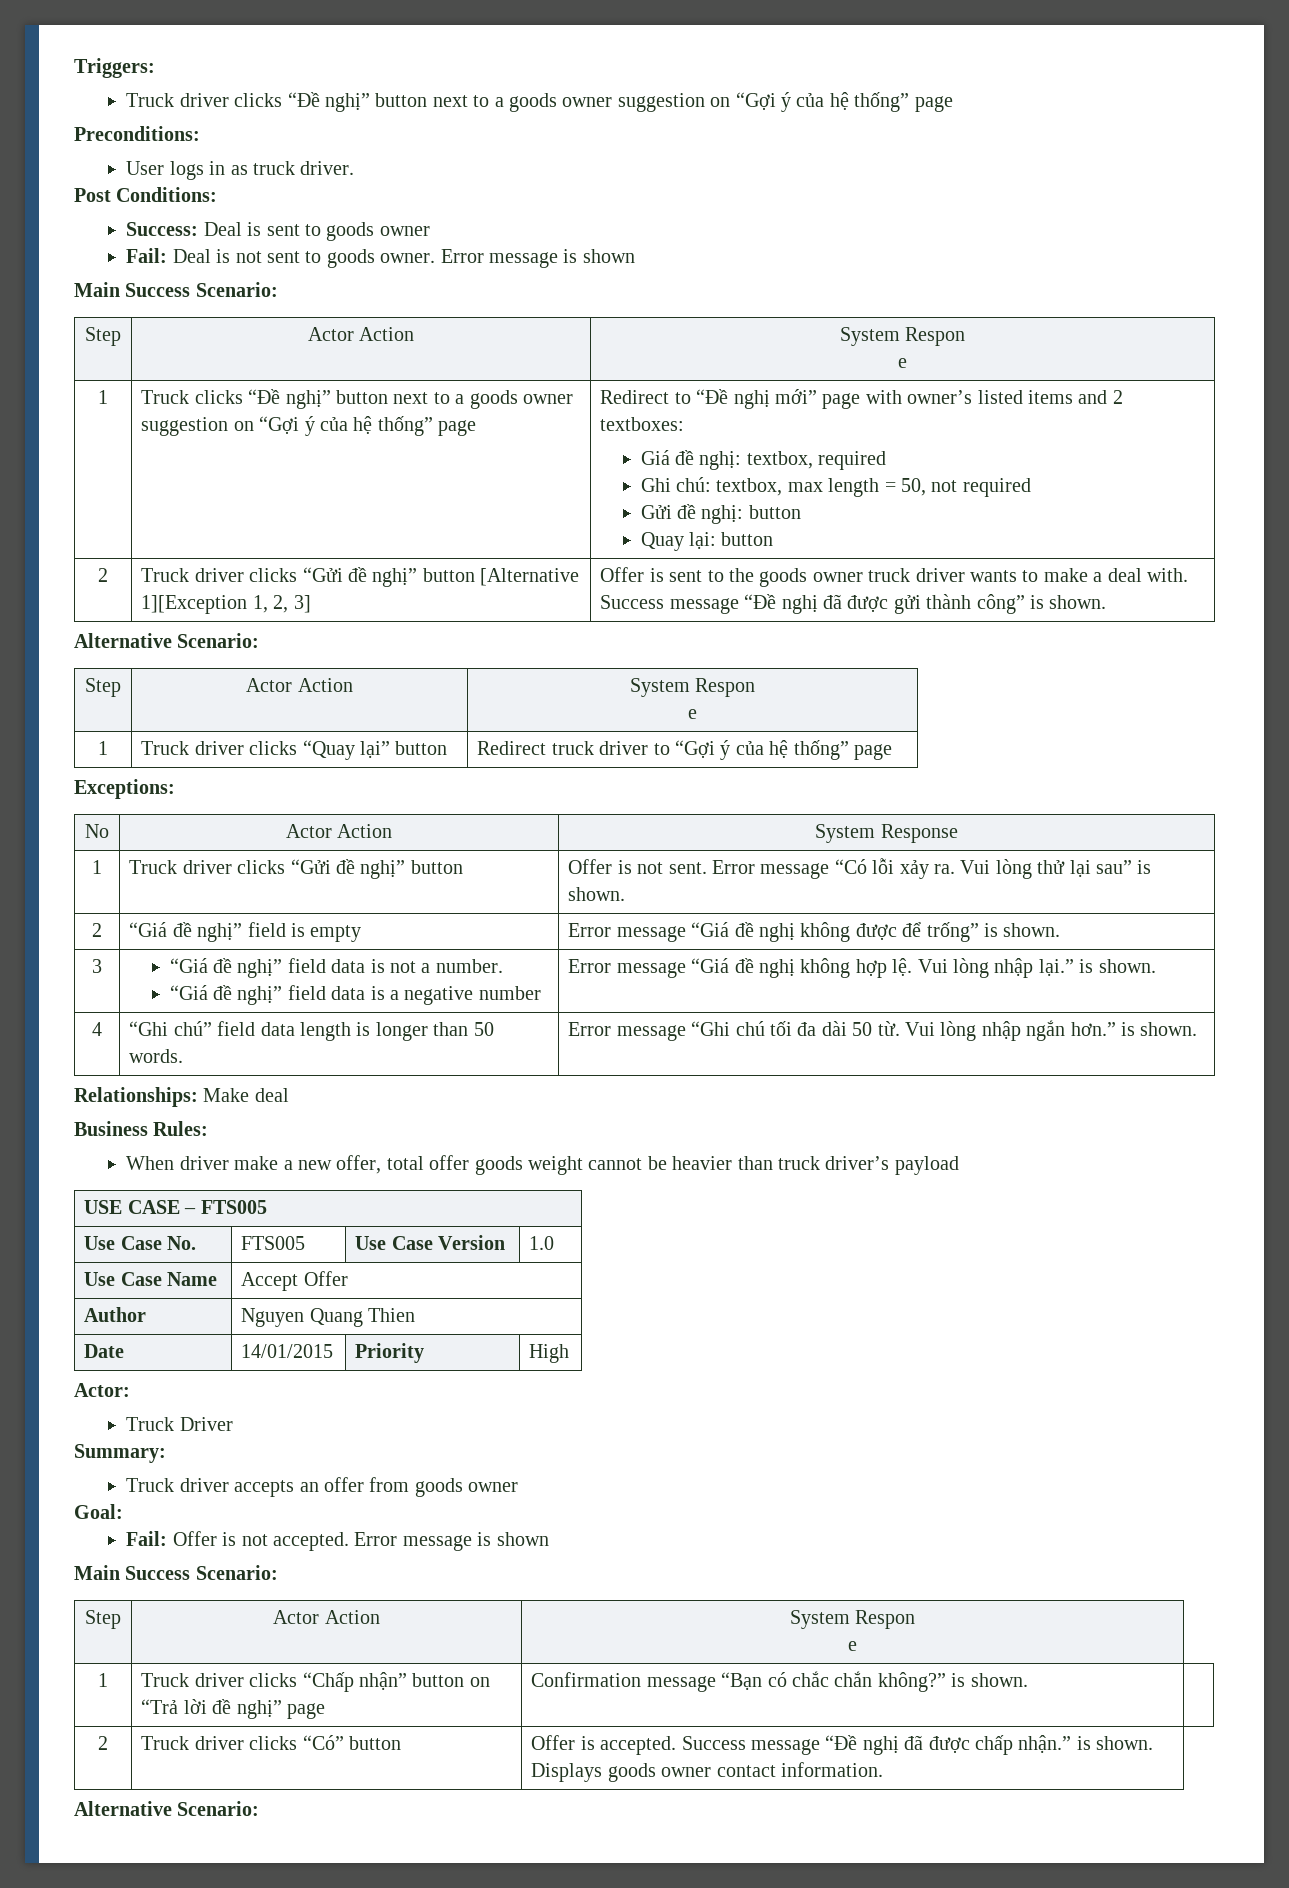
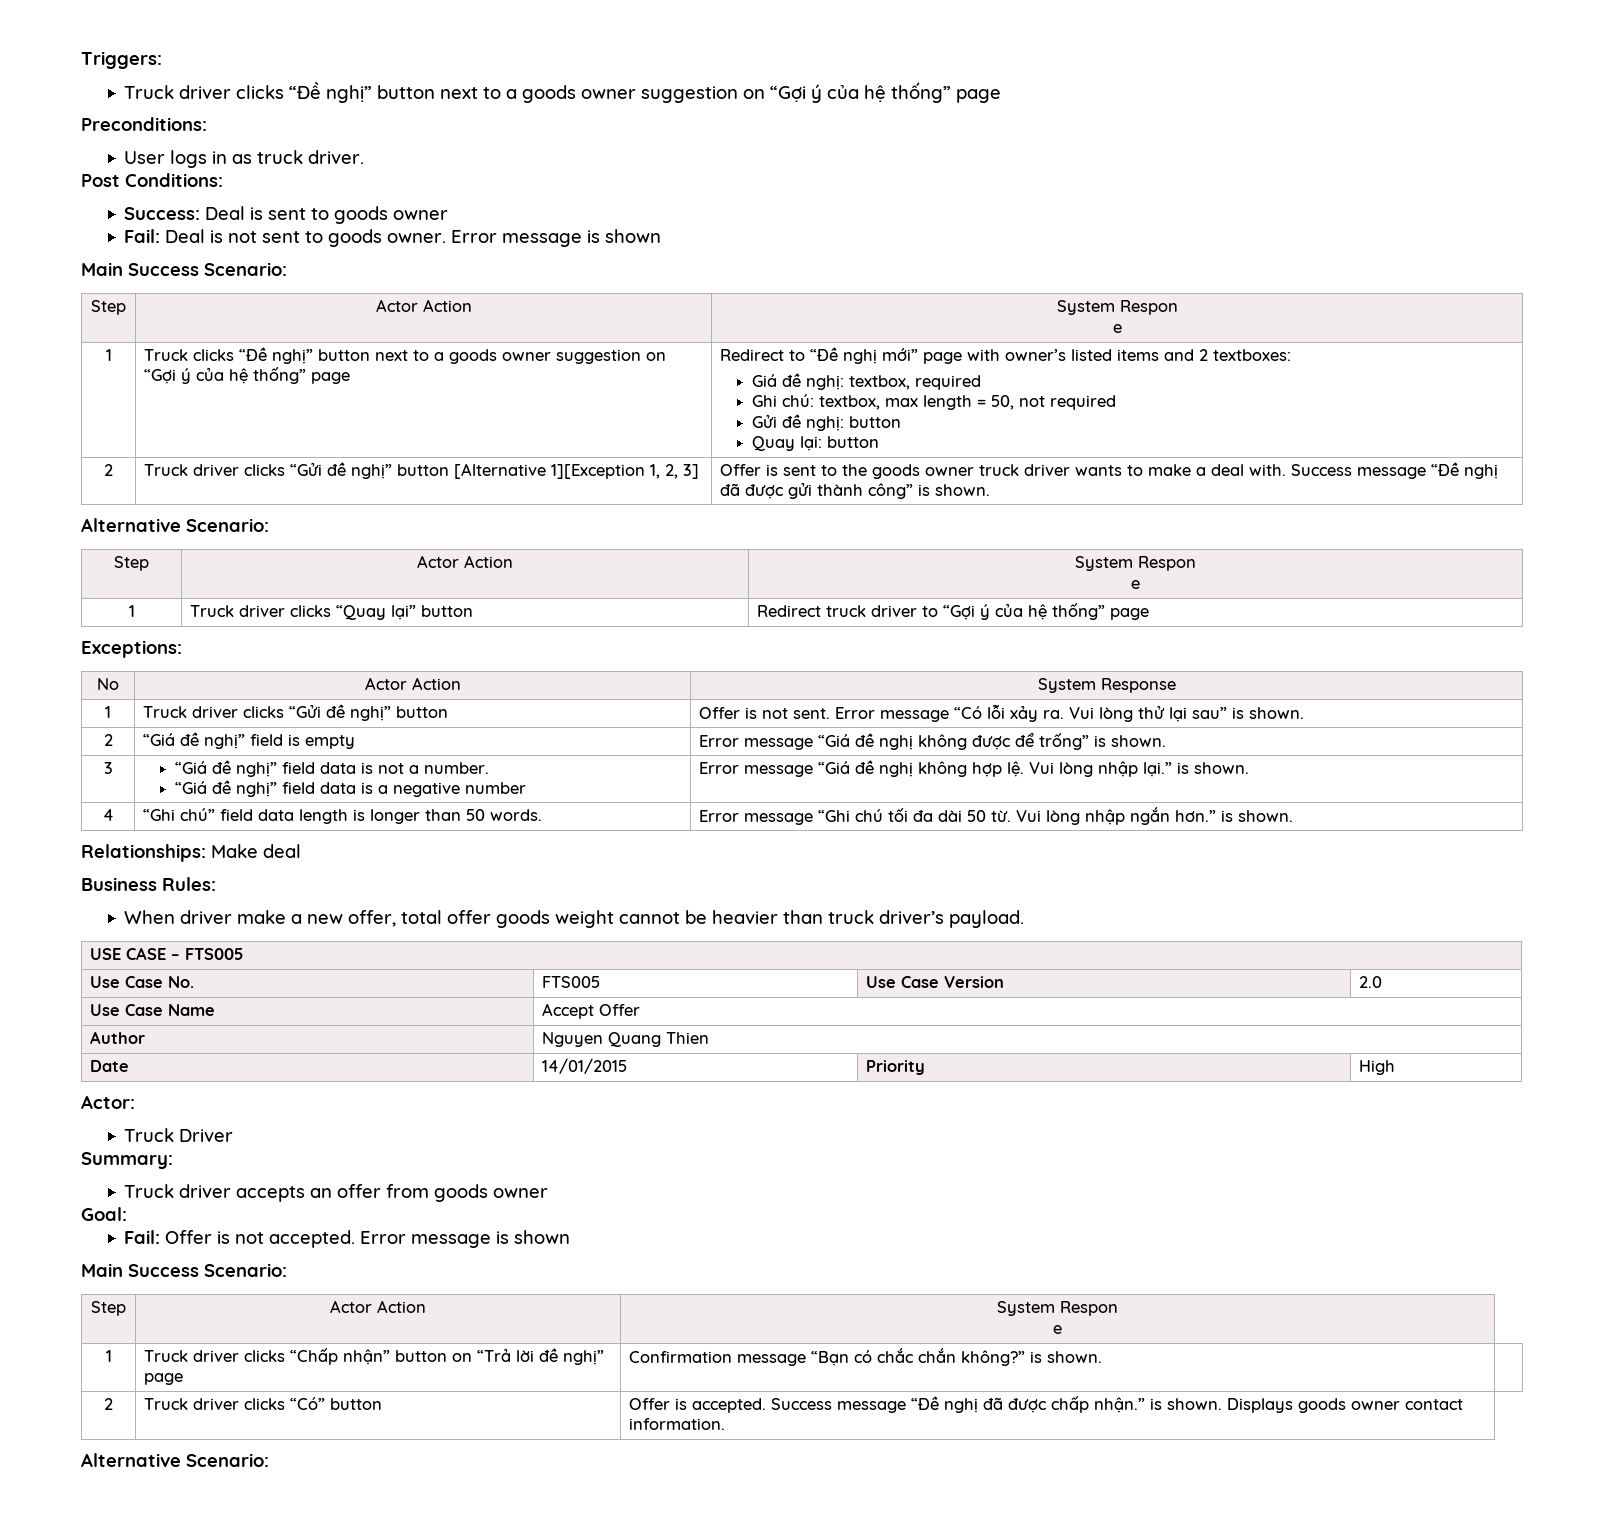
- When driver make a new offer, total offer goods weight cannot be heavier than truck driver’s payload
+ When driver make a new offer, total offer goods weight cannot be heavier than truck driver’s payload.
- Use Case No. | FTS005 | Use Case Version | 1.0
+ Use Case No. | FTS005 | Use Case Version | 2.0

